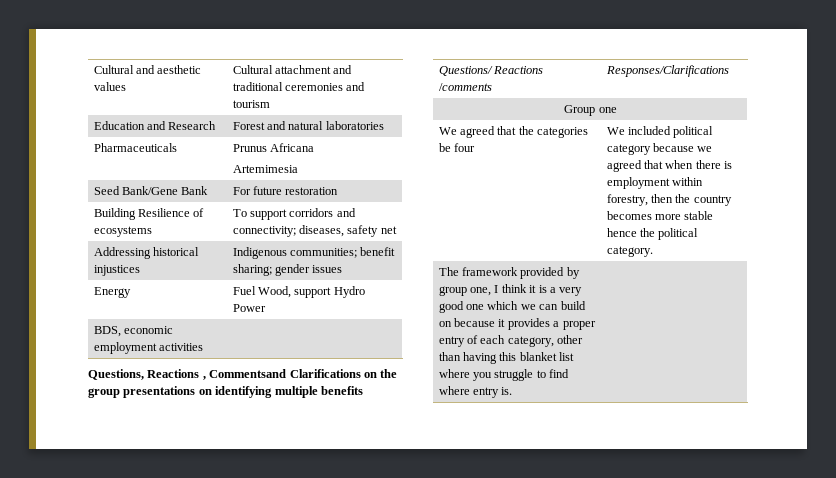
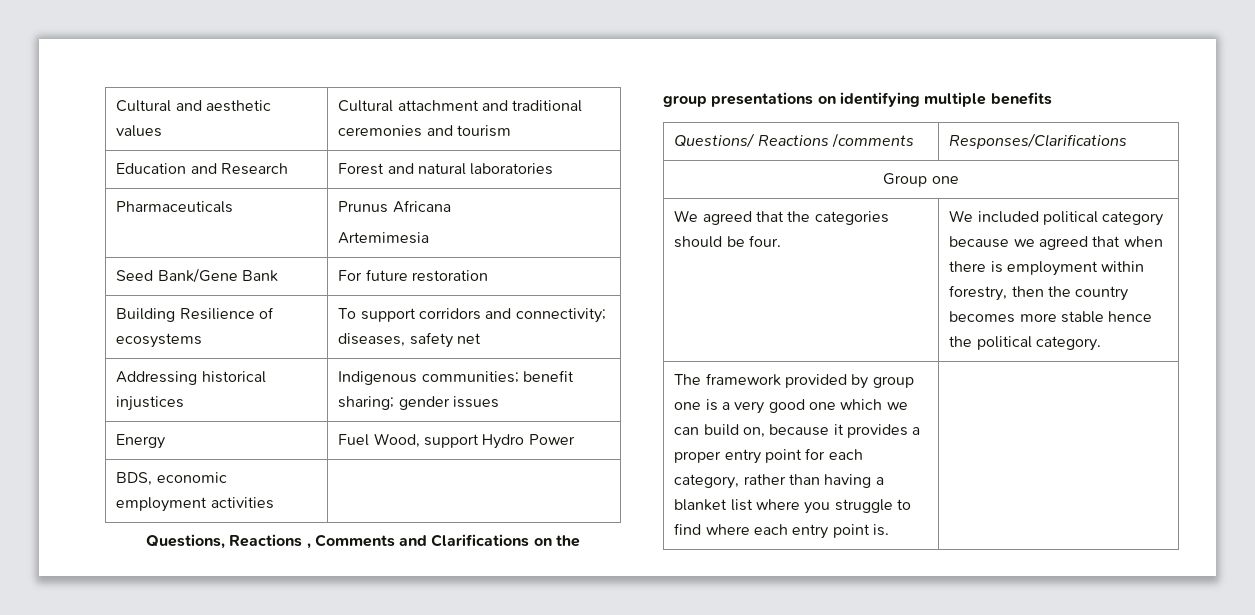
- Questions, Reactions , Commentsand Clarifications on the group presentations on identifying multiple benefits
+ Questions, Reactions , Comments and Clarifications on the group presentations on identifying multiple benefits
- We agreed that the categories be four | We included political category because we agreed that when there is employment within forestry, then the country becomes more stable hence the political category.
+ We agreed that the categories should be four. | We included political category because we agreed that when there is employment within forestry, then the country becomes more stable hence the political category.
- The framework provided by group one, I think it is a very good one which we can build on because it provides a proper entry of each category, other than having this blanket list where you struggle to find where entry is.
+ The framework provided by group one is a very good one which we can build on, because it provides a proper entry point for each category, rather than having a blanket list where you struggle to find where each entry point is.

